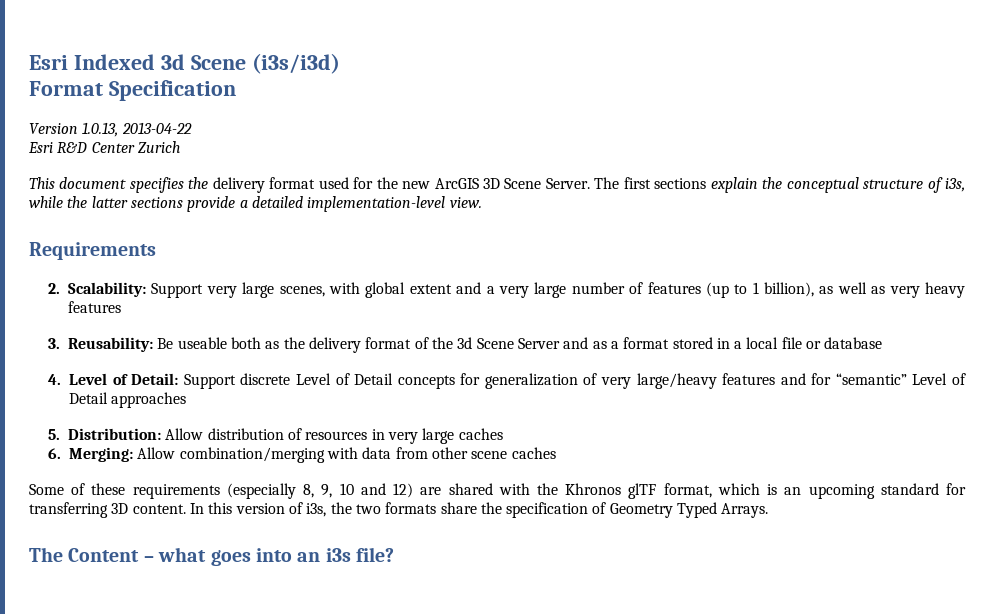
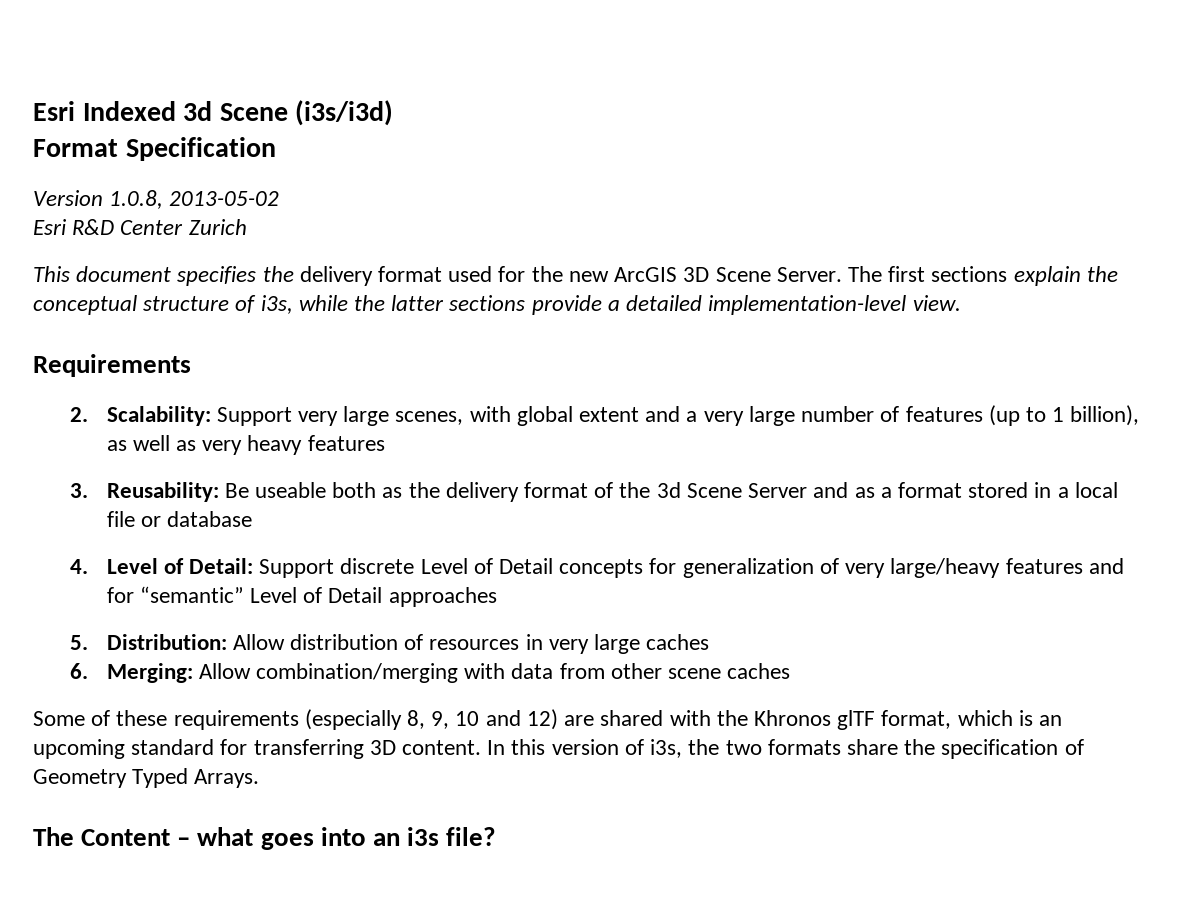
- Version 1.0.13, 2013-04-22
+ Version 1.0.8, 2013-05-02

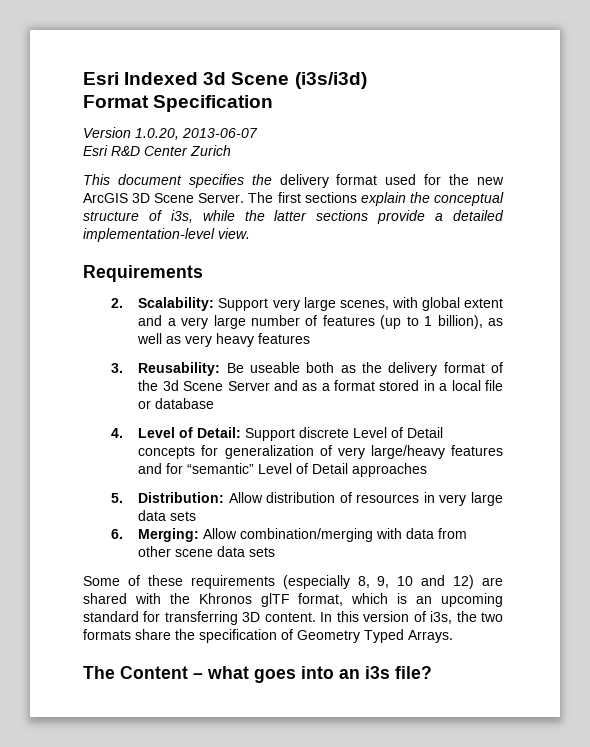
- Version 1.0.8, 2013-05-02
+ Version 1.0.20, 2013-06-07
- 5. Distribution: Allow distribution of resources in very large caches
+ 5. Distribution: Allow distribution of resources in very large data sets
- 6. Merging: Allow combination/merging with data from other scene caches
+ 6. Merging: Allow combination/merging with data from other scene data sets

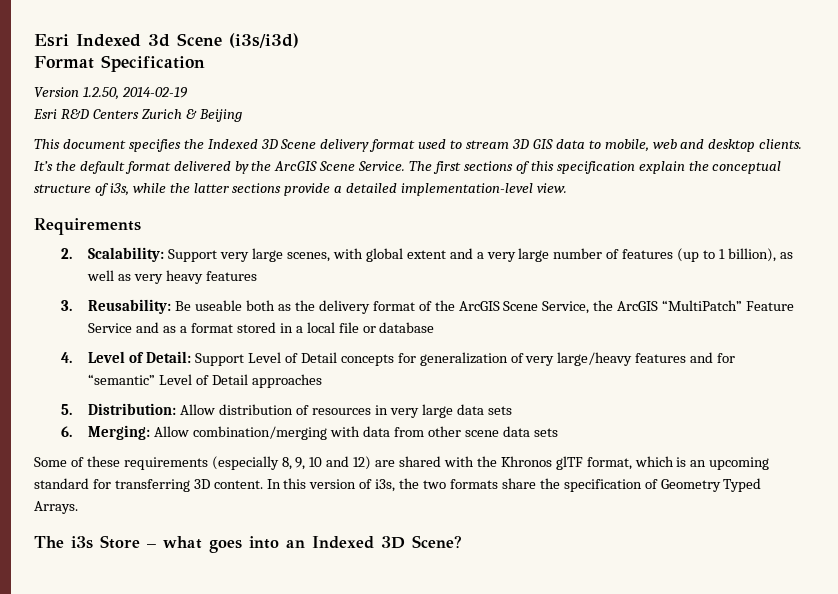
- Version 1.0.20, 2013-06-07
+ Version 1.2.50, 2014-02-19
- Esri R&D Center Zurich
+ Esri R&D Centers Zurich & Beijing
- This document specifies the delivery format used for the new ArcGIS 3D Scene Server. The first sections explain the conceptual structure of i3s, while the latter sections provide a detailed implementation-level view.
+ This document specifies the Indexed 3D Scene delivery format used to stream 3D GIS data to mobile, web and desktop clients. It’s the default format delivered by the ArcGIS Scene Service. The first sections of this specification explain the conceptual structure of i3s, while the latter sections provide a detailed implementation-level view.
- 3. Reusability: Be useable both as the delivery format of the 3d Scene Server and as a format stored in a local file or database
+ 3. Reusability: Be useable both as the delivery format of the ArcGIS Scene Service, the ArcGIS “MultiPatch” Feature Service and as a format stored in a local file or database
- 4. Level of Detail: Support discrete Level of Detail concepts for generalization of very large/heavy features and for “semantic” Level of Detail approaches
+ 4. Level of Detail: Support Level of Detail concepts for generalization of very large/heavy features and for “semantic” Level of Detail approaches
- The Content – what goes into an i3s file?
+ The i3s Store – what goes into an Indexed 3D Scene?

